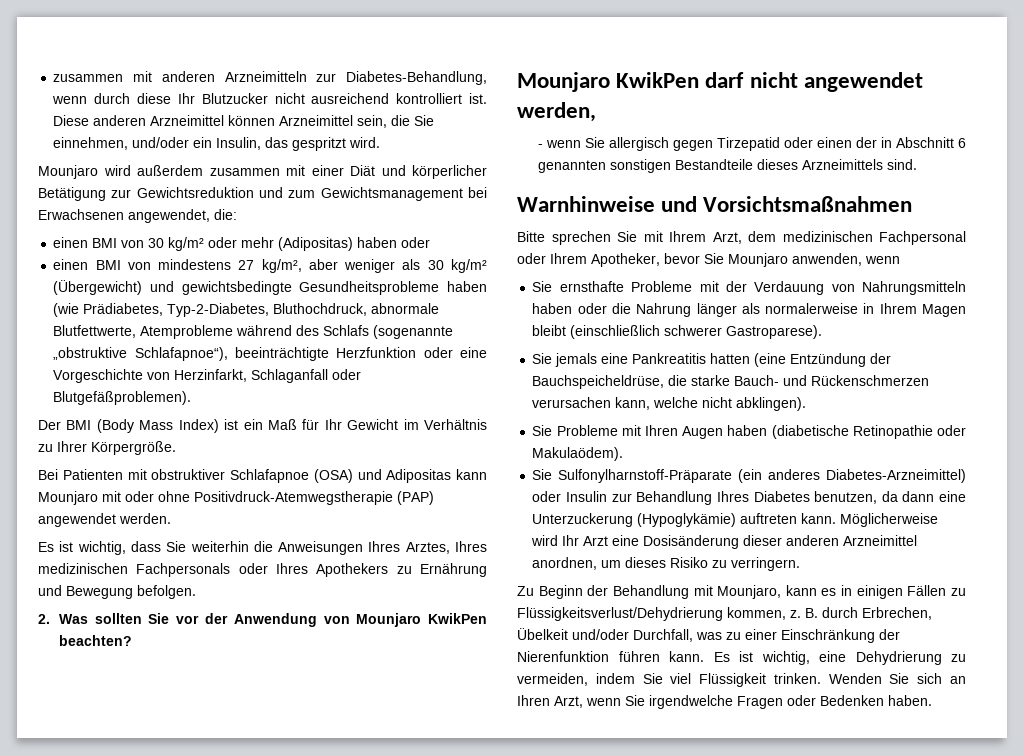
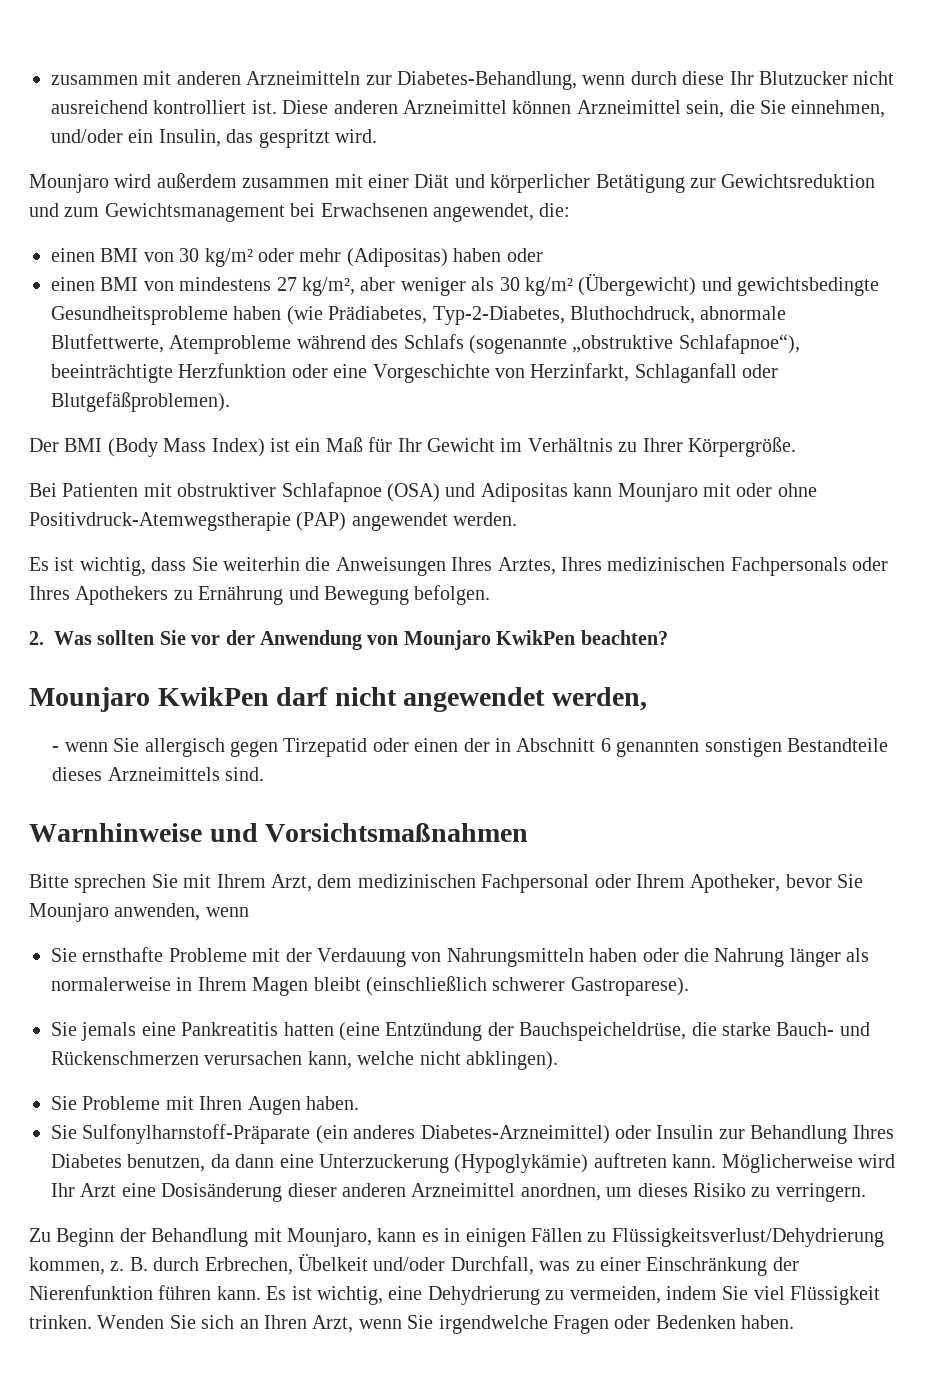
- Sie Probleme mit Ihren Augen haben (diabetische Retinopathie oder Makulaödem).
+ Sie Probleme mit Ihren Augen haben.

